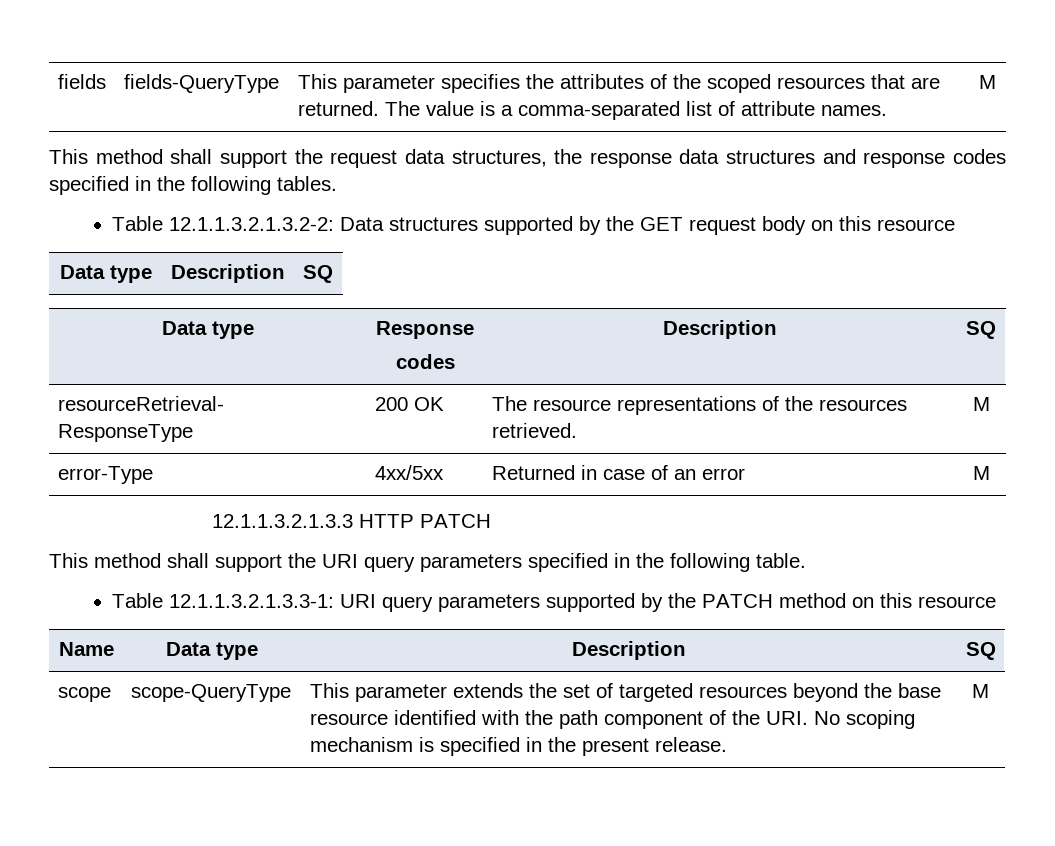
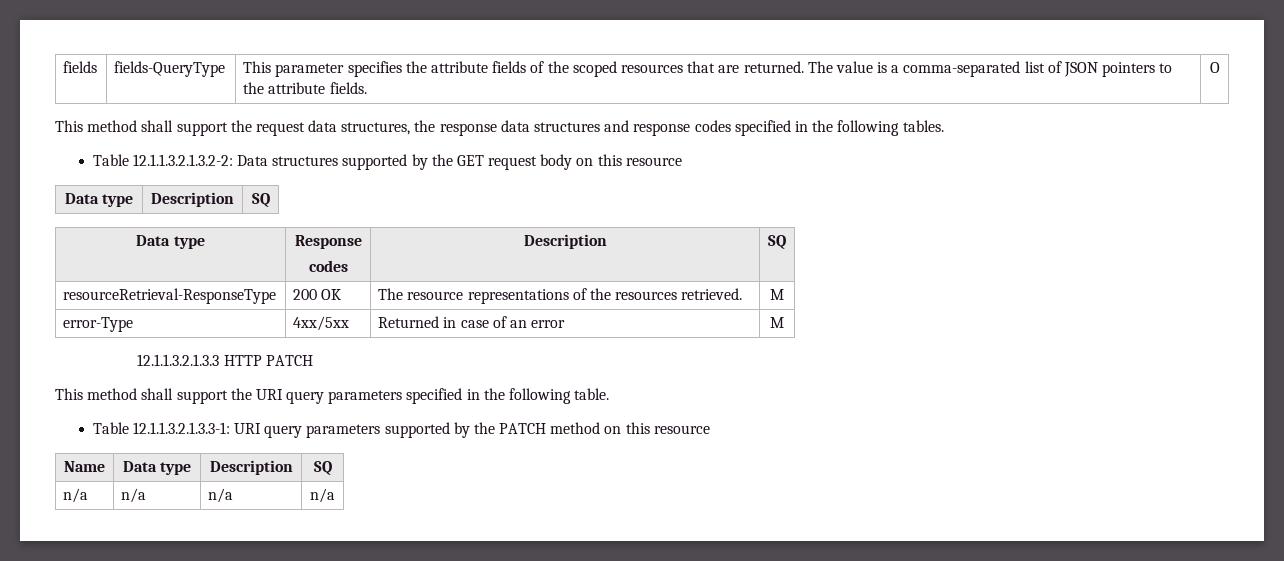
- fields | fields-QueryType | This parameter specifies the attributes of the scoped resources that are returned. The value is a comma-separated list of attribute names. | M
+ fields | fields-QueryType | This parameter specifies the attribute fields of the scoped resources that are returned. The value is a comma-separated list of JSON pointers to the attribute fields. | O
- scope | scope-QueryType | This parameter extends the set of targeted resources beyond the base resource identified with the path component of the URI. No scoping mechanism is specified in the present release. | M
+ n/a | n/a | n/a | n/a

